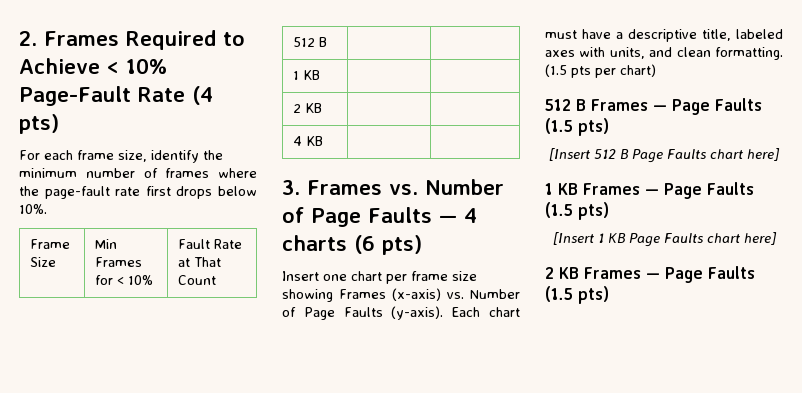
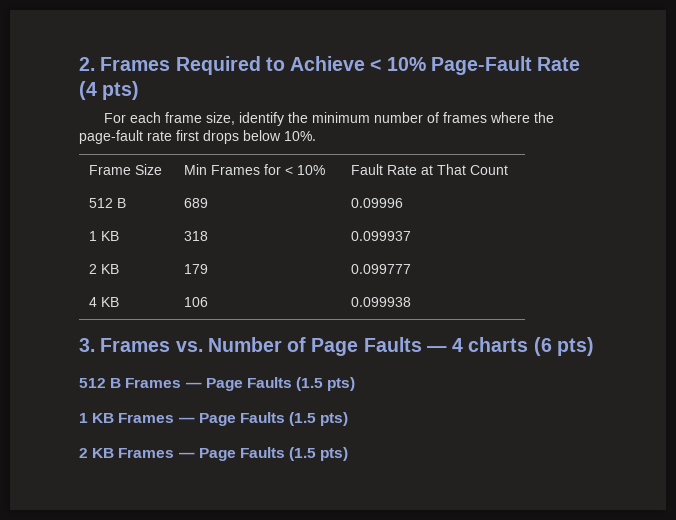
- 512 B | |
+ 512 B | 689 | 0.09996
- 1 KB | |
+ 1 KB | 318 | 0.099937
- 2 KB | |
+ 2 KB | 179 | 0.099777
- 4 KB | |
+ 4 KB | 106 | 0.099938
- Insert one chart per frame size showing Frames (x-axis) vs. Number of Page Faults (y-axis). Each chart must have a descriptive title, labeled axes with units, and clean formatting. (1.5 pts per chart)
- [Insert 512 B Page Faults chart here]
- [Insert 1 KB Page Faults chart here]

